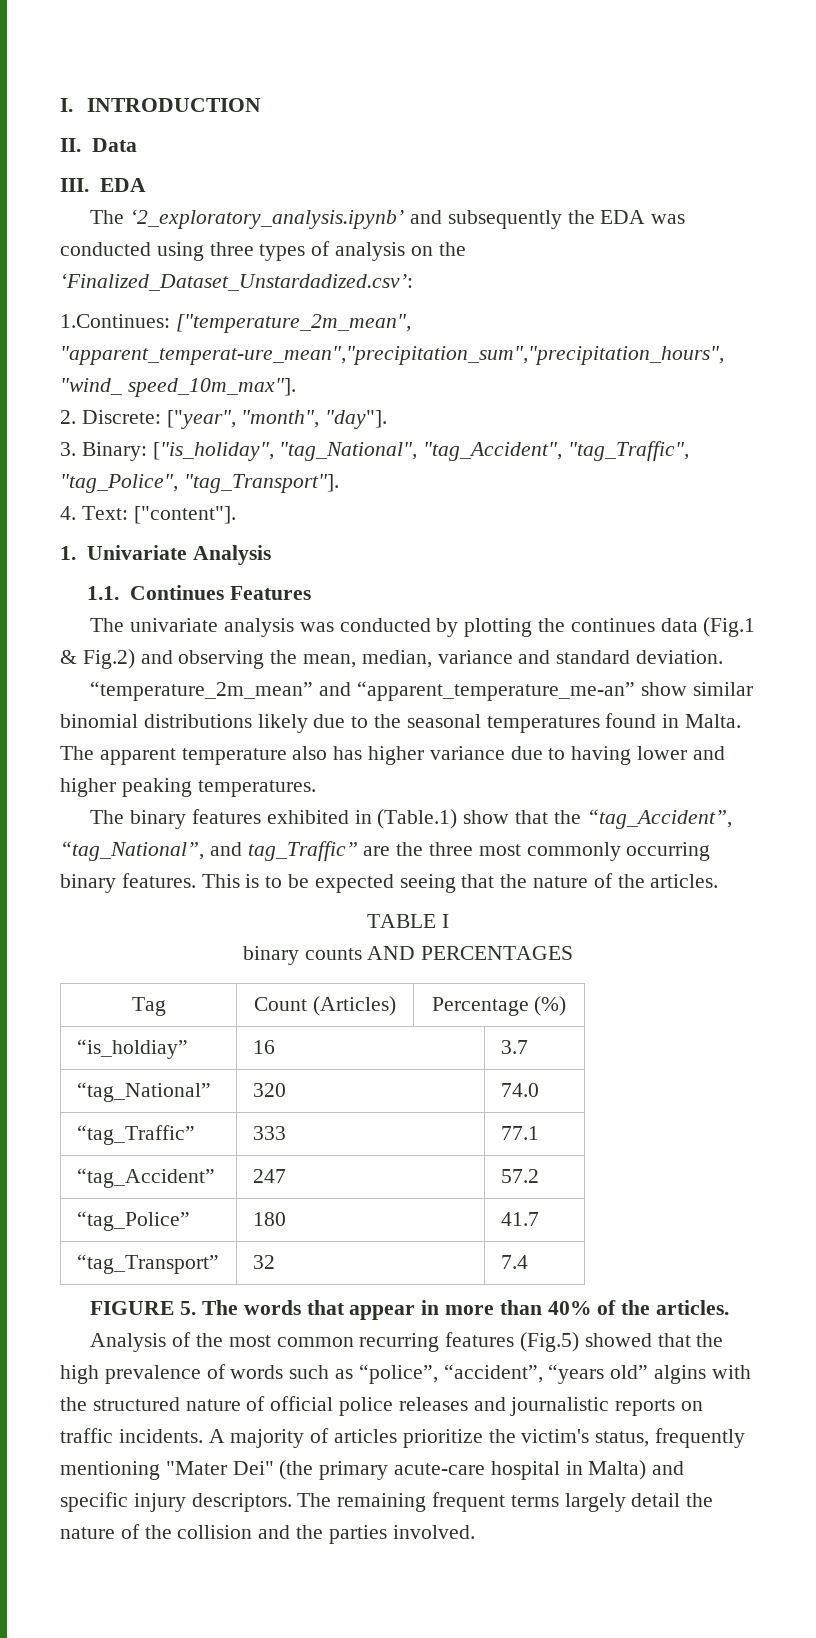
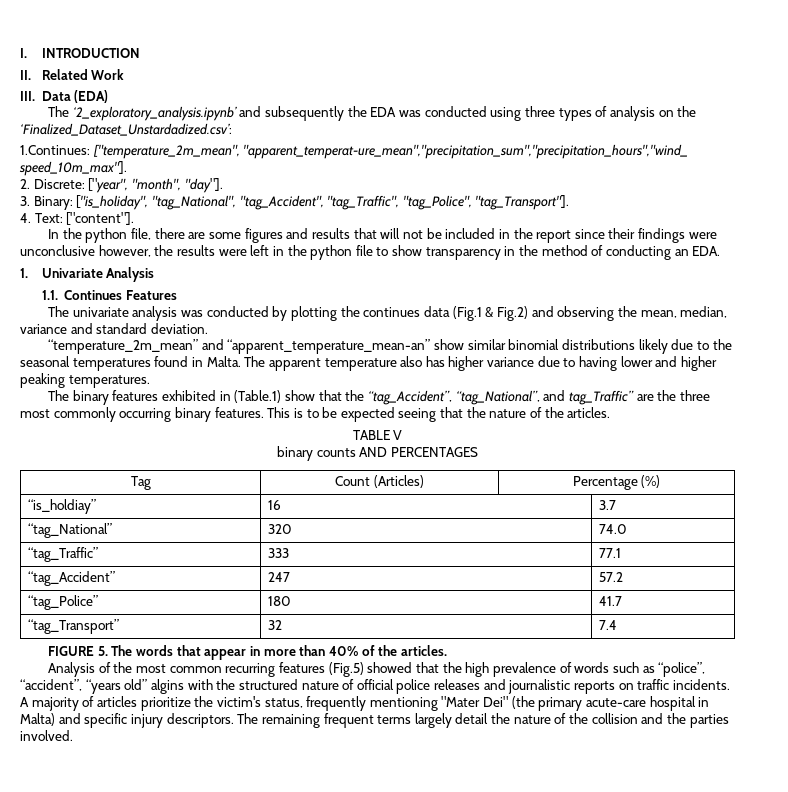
- II. Data
+ II. Related Work
- III. EDA
+ III. Data (EDA)
+ In the python file, there are some figures and results that will not be included in the report since their findings were unconclusive however, the results were left in the python file to show transparency in the method of conducting an EDA.
- “temperature_2m_mean” and “apparent_temperature_me-an” show similar binomial distributions likely due to the seasonal temperatures found in Malta.
+ “temperature_2m_mean” and “apparent_temperature_mean-an” show similar binomial distributions likely due to the seasonal temperatures found in Malta.
- TABLE I
+ TABLE V

